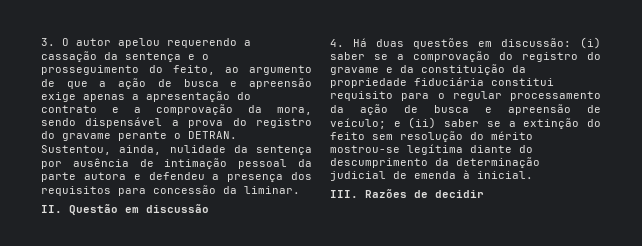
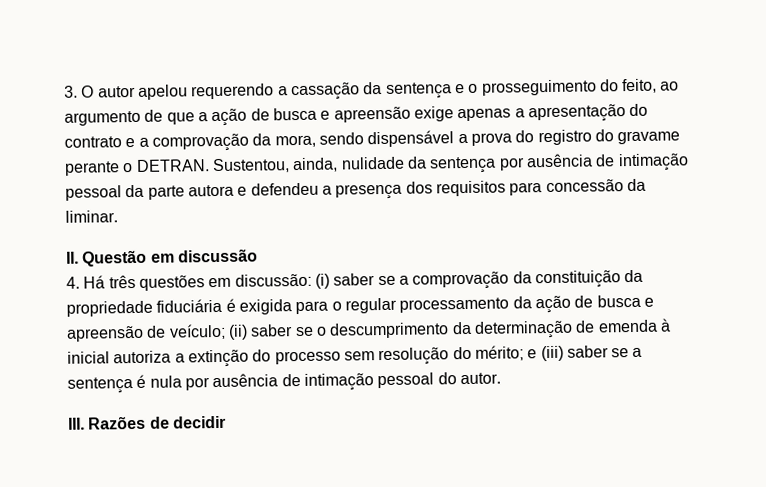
- 4. Há duas questões em discussão: (i) saber se a comprovação do registro do gravame e da constituição da propriedade fiduciária constitui requisito para o regular processamento da ação de busca e apreensão de veículo; e (ii) saber se a extinção do feito sem resolução do mérito mostrou-se legítima diante do descumprimento da determinação judicial de emenda à inicial.
+ 4. Há três questões em discussão: (i) saber se a comprovação da constituição da propriedade fiduciária é exigida para o regular processamento da ação de busca e apreensão de veículo; (ii) saber se o descumprimento da determinação de emenda à inicial autoriza a extinção do processo sem resolução do mérito; e (iii) saber se a sentença é nula por ausência de intimação pessoal do autor.

